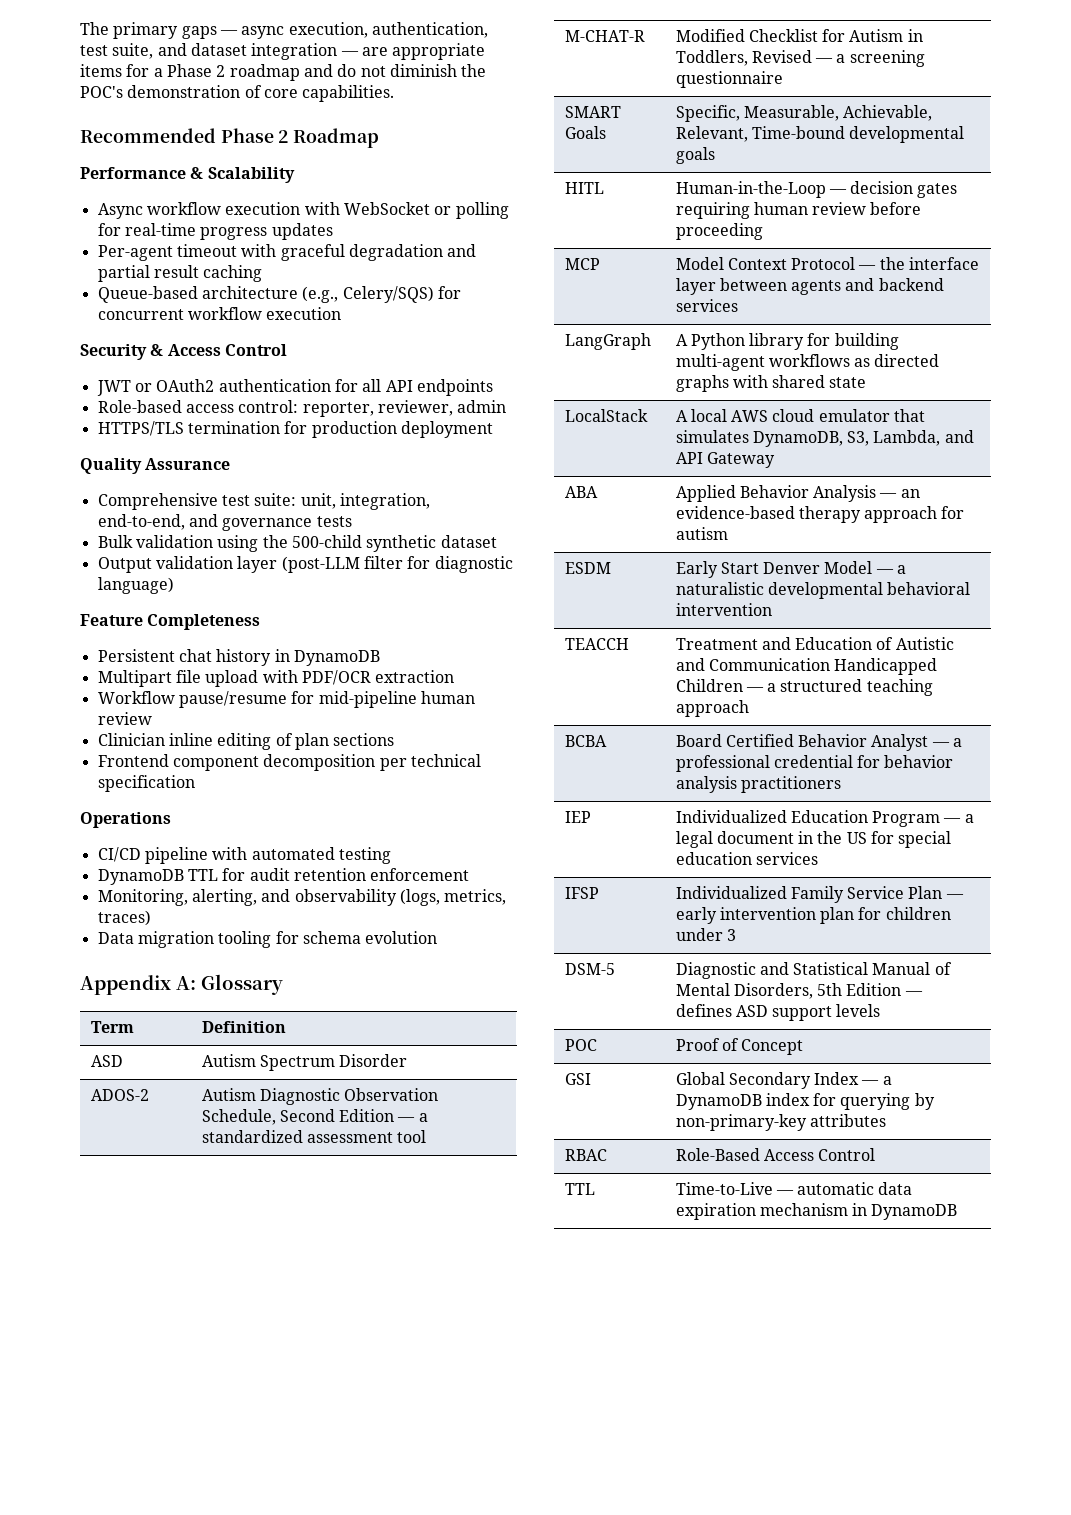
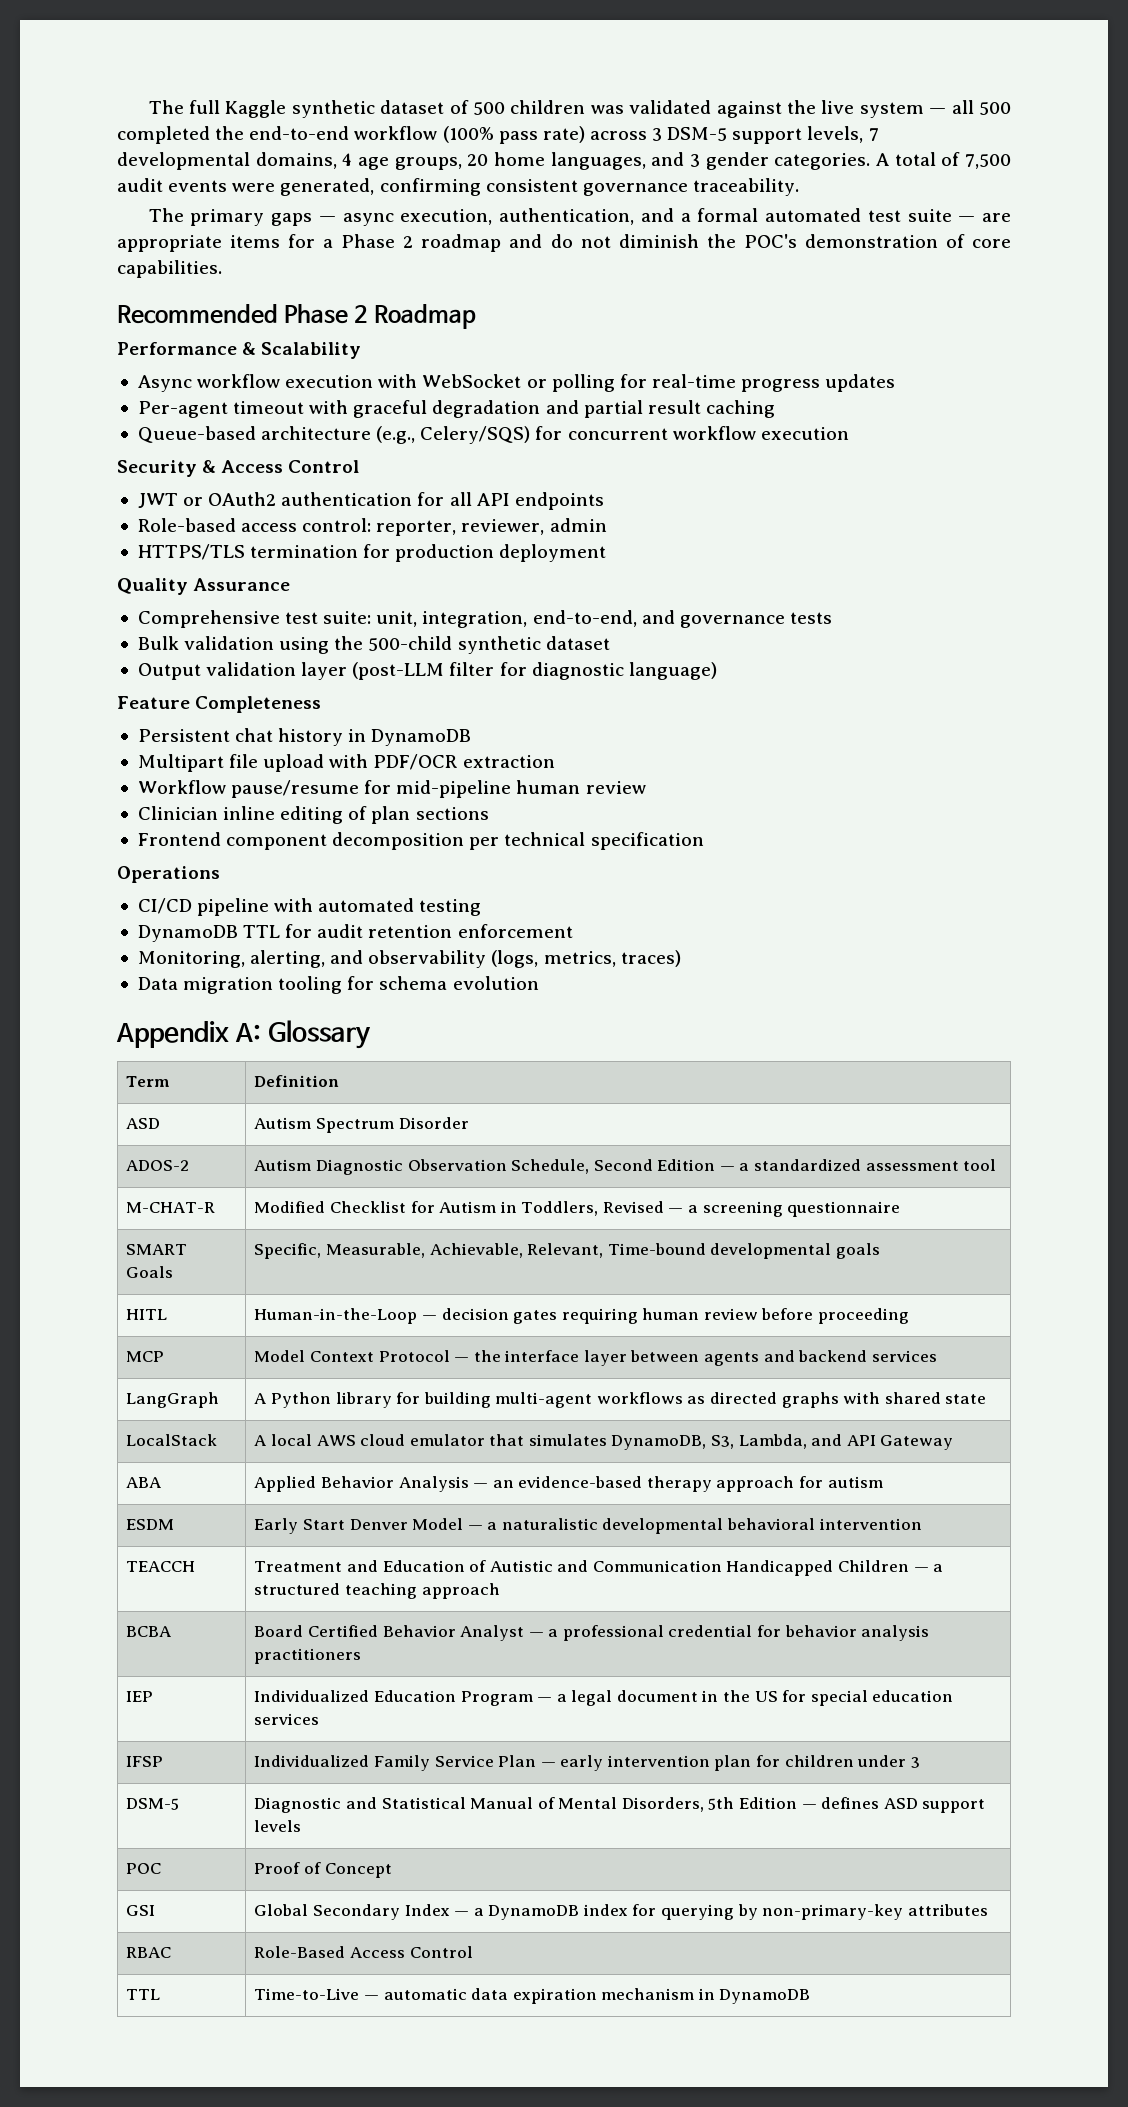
- The primary gaps — async execution, authentication, test suite, and dataset integration — are appropriate items for a Phase 2 roadmap and do not diminish the POC's demonstration of core capabilities.
+ The full Kaggle synthetic dataset of 500 children was validated against the live system — all 500 completed the end-to-end workflow (100% pass rate) across 3 DSM-5 support levels, 7 developmental domains, 4 age groups, 20 home languages, and 3 gender categories. A total of 7,500 audit events were generated, confirming consistent governance traceability.
+ The primary gaps — async execution, authentication, and a formal automated test suite — are appropriate items for a Phase 2 roadmap and do not diminish the POC's demonstration of core capabilities.

